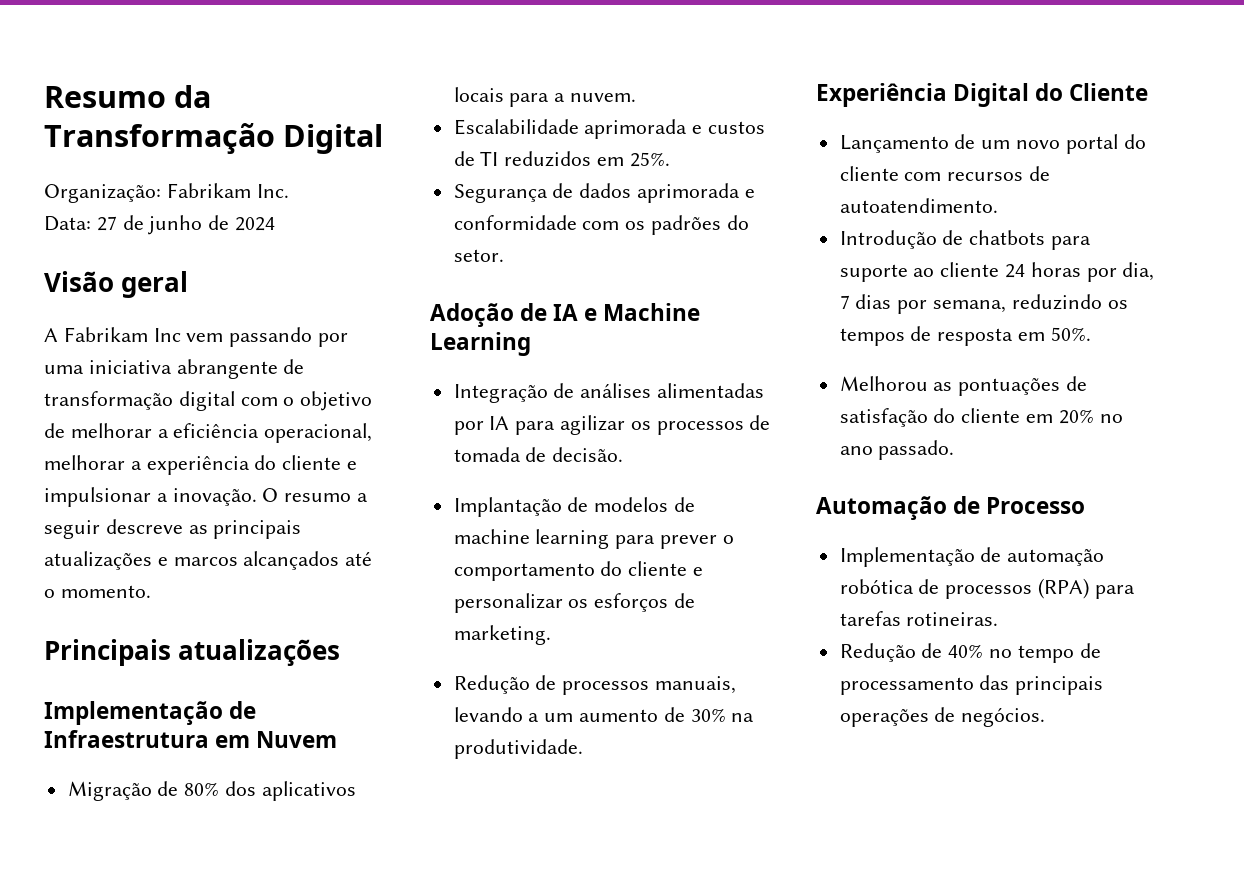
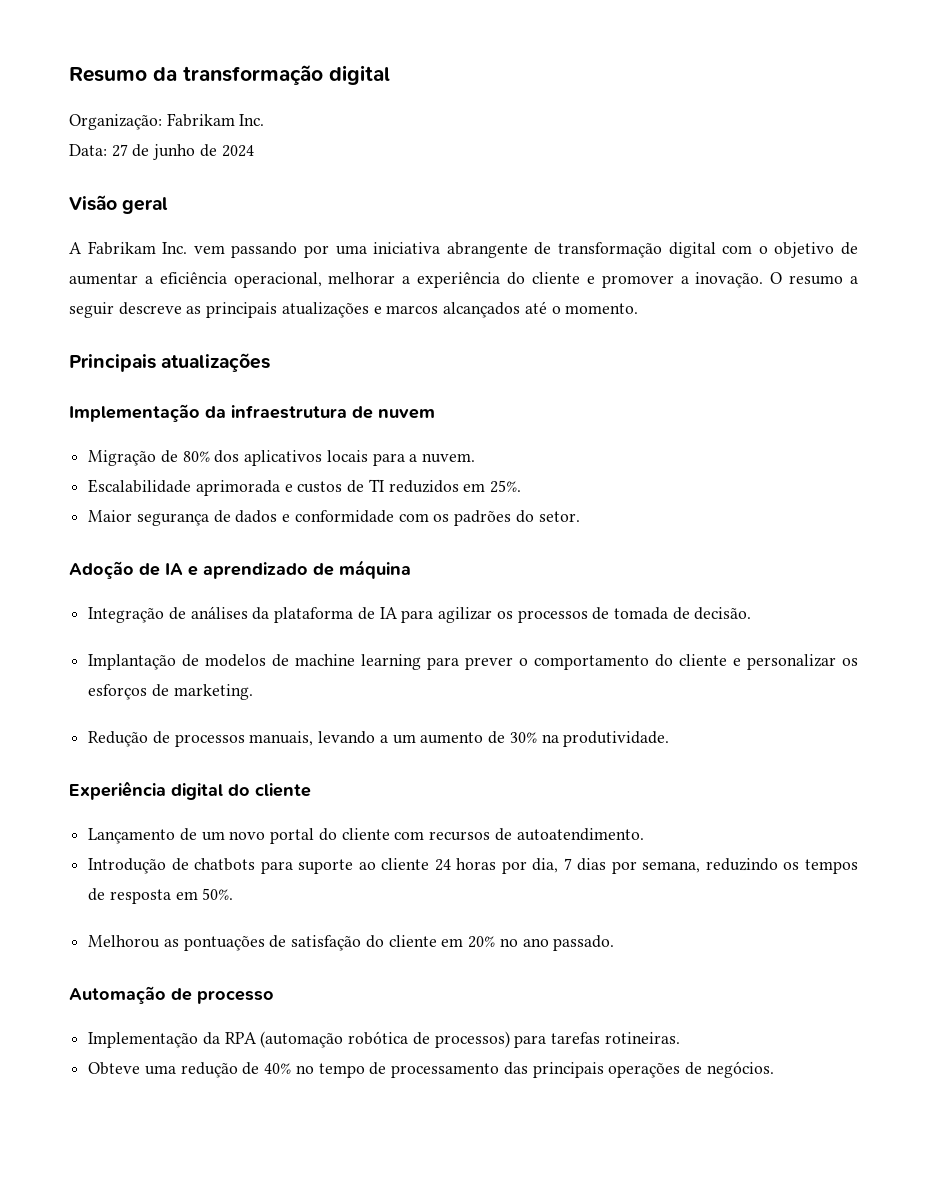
- Resumo da Transformação Digital
+ Resumo da transformação digital
- A Fabrikam Inc vem passando por uma iniciativa abrangente de transformação digital com o objetivo de melhorar a eficiência operacional, melhorar a experiência do cliente e impulsionar a inovação.
+ A Fabrikam Inc. vem passando por uma iniciativa abrangente de transformação digital com o objetivo de aumentar a eficiência operacional, melhorar a experiência do cliente e promover a inovação.
- Implementação de Infraestrutura em Nuvem
+ Implementação da infraestrutura de nuvem
- Segurança de dados aprimorada e conformidade com os padrões do setor.
+ Maior segurança de dados e conformidade com os padrões do setor.
- Adoção de IA e Machine Learning
+ Adoção de IA e aprendizado de máquina
- Integração de análises alimentadas por IA para agilizar os processos de tomada de decisão.
+ Integração de análises da plataforma de IA para agilizar os processos de tomada de decisão.
- Experiência Digital do Cliente
+ Experiência digital do cliente
- Automação de Processo
- Implementação de automação robótica de processos (RPA) para tarefas rotineiras.
+ Automação de processo
+ Implementação da RPA (automação robótica de processos) para tarefas rotineiras.
- Redução de 40% no tempo de processamento das principais operações de negócios.
+ Obteve uma redução de 40% no tempo de processamento das principais operações de negócios.

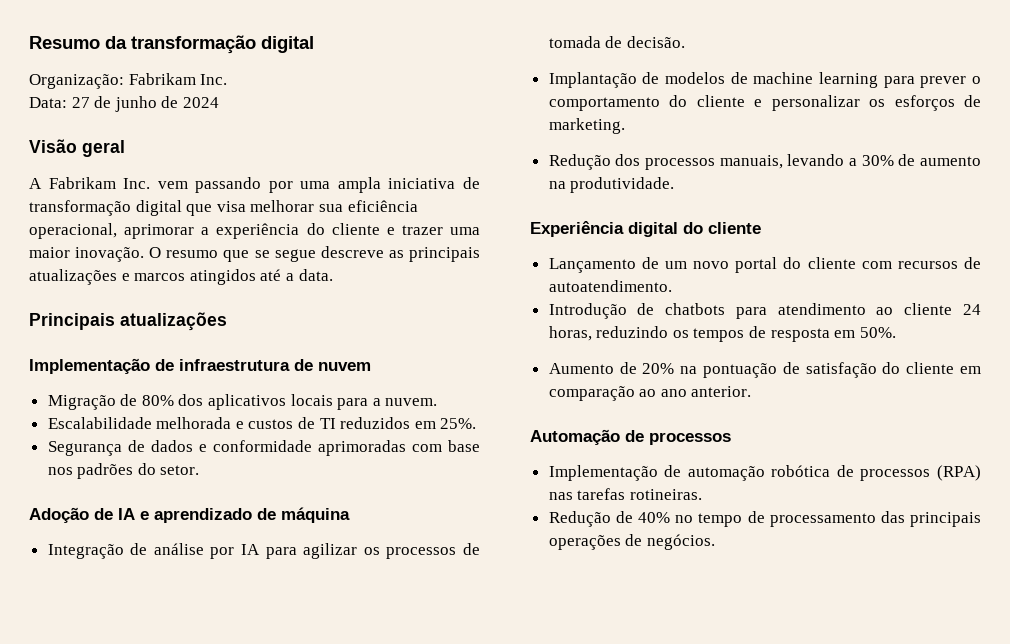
- A Fabrikam Inc. vem passando por uma iniciativa abrangente de transformação digital com o objetivo de aumentar a eficiência operacional, melhorar a experiência do cliente e promover a inovação. O resumo a seguir descreve as principais atualizações e marcos alcançados até o momento.
+ A Fabrikam Inc. vem passando por uma ampla iniciativa de transformação digital que visa melhorar sua eficiência operacional, aprimorar a experiência do cliente e trazer uma maior inovação. O resumo que se segue descreve as principais atualizações e marcos atingidos até a data.
- Implementação da infraestrutura de nuvem
+ Implementação de infraestrutura de nuvem
- Escalabilidade aprimorada e custos de TI reduzidos em 25%.
+ Escalabilidade melhorada e custos de TI reduzidos em 25%.
- Maior segurança de dados e conformidade com os padrões do setor.
+ Segurança de dados e conformidade aprimoradas com base nos padrões do setor.
- Integração de análises da plataforma de IA para agilizar os processos de tomada de decisão.
+ Integração de análise por IA para agilizar os processos de tomada de decisão.
- Redução de processos manuais, levando a um aumento de 30% na produtividade.
+ Redução dos processos manuais, levando a 30% de aumento na produtividade.
- Introdução de chatbots para suporte ao cliente 24 horas por dia, 7 dias por semana, reduzindo os tempos de resposta em 50%.
+ Introdução de chatbots para atendimento ao cliente 24 horas, reduzindo os tempos de resposta em 50%.
- Melhorou as pontuações de satisfação do cliente em 20% no ano passado.
+ Aumento de 20% na pontuação de satisfação do cliente em comparação ao ano anterior.
- Automação de processo
- Implementação da RPA (automação robótica de processos) para tarefas rotineiras.
+ Automação de processos
+ Implementação de automação robótica de processos (RPA) nas tarefas rotineiras.
- Obteve uma redução de 40% no tempo de processamento das principais operações de negócios.
+ Redução de 40% no tempo de processamento das principais operações de negócios.

